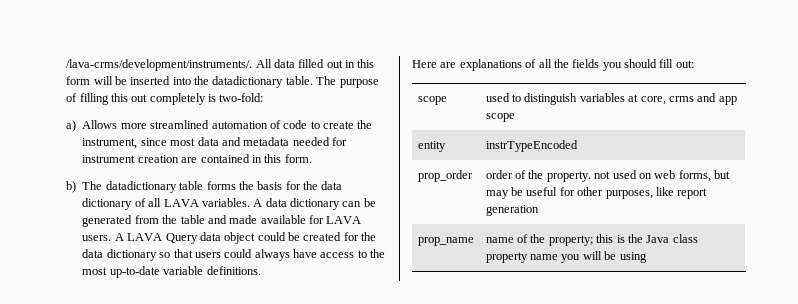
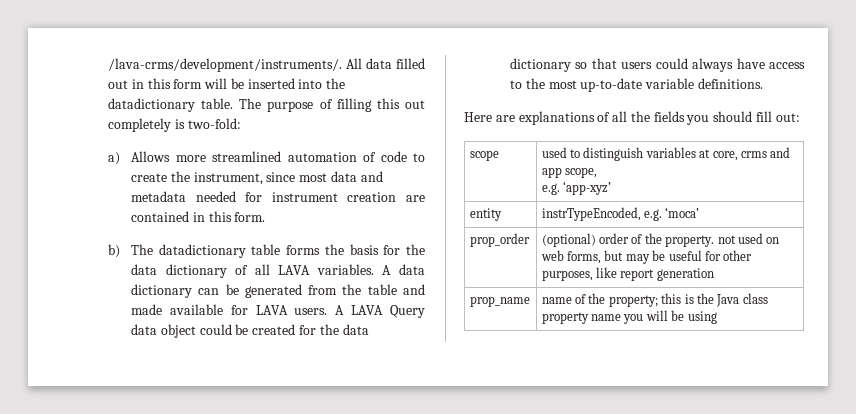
- scope | used to distinguish variables at core, crms and app scope
- entity | instrTypeEncoded
+ scope | used to distinguish variables at core, crms and app scope,
+ e.g. ‘app-xyz’
+ entity | instrTypeEncoded, e.g. ‘moca’
- prop_order | order of the property. not used on web forms, but may be useful for other purposes, like report generation
+ prop_order | (optional) order of the property. not used on web forms, but may be useful for other purposes, like report generation

